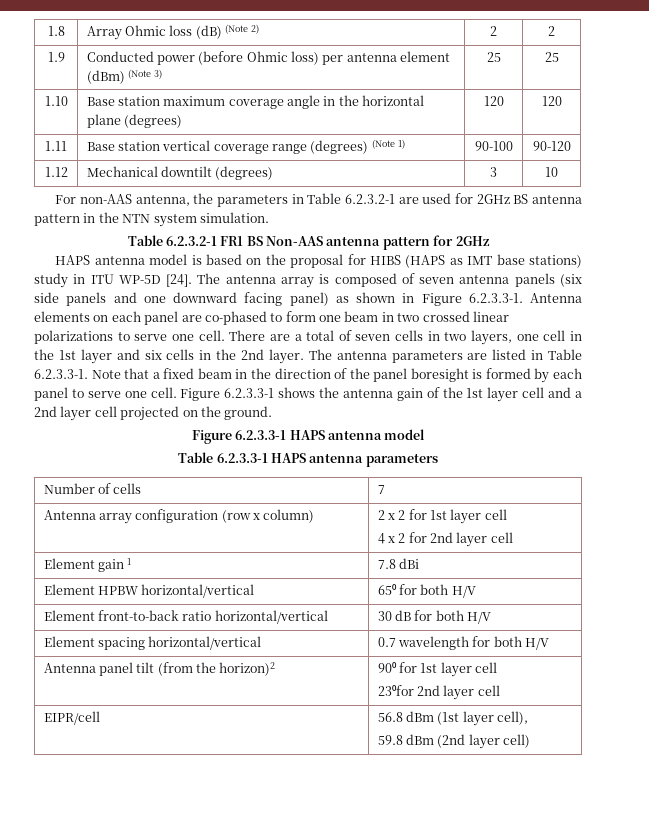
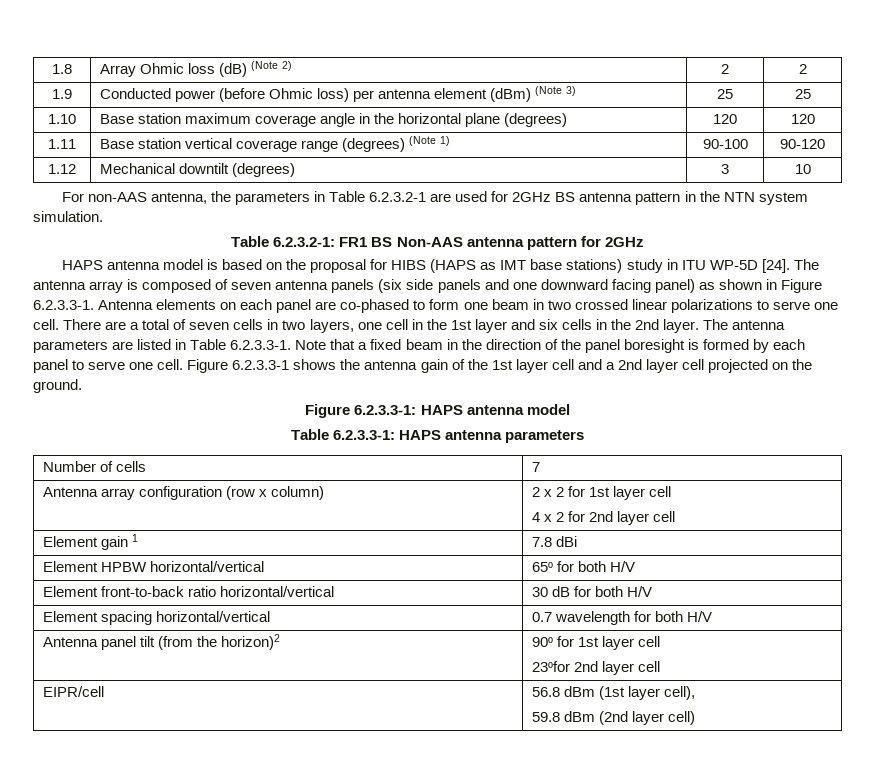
- Table 6.2.3.2-1 FR1 BS Non-AAS antenna pattern for 2GHz
+ Table 6.2.3.2-1: FR1 BS Non-AAS antenna pattern for 2GHz
- Figure 6.2.3.3-1 HAPS antenna model
+ Figure 6.2.3.3-1: HAPS antenna model
- Table 6.2.3.3-1 HAPS antenna parameters
+ Table 6.2.3.3-1: HAPS antenna parameters

